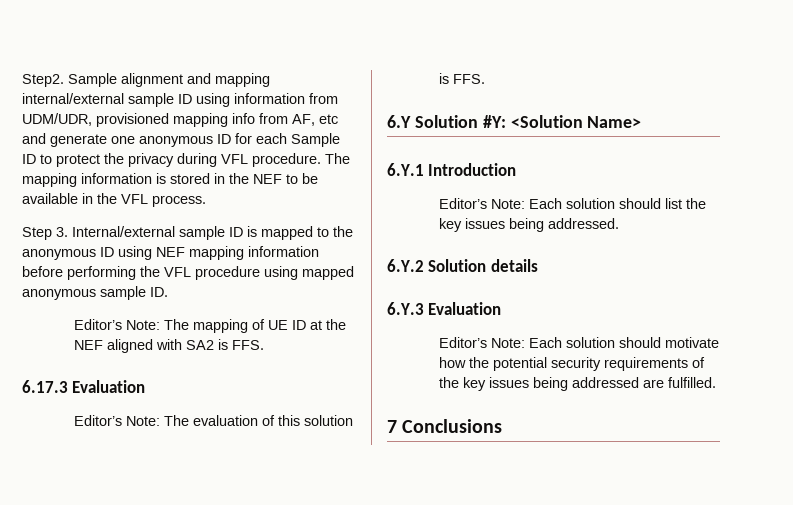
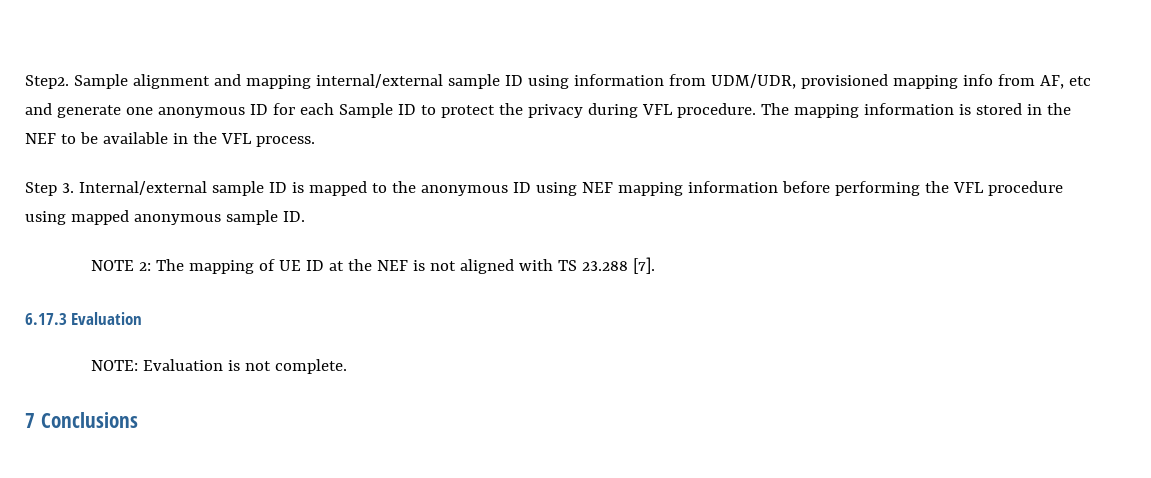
- Editor’s Note: The mapping of UE ID at the NEF aligned with SA2 is FFS.
+ NOTE 2: The mapping of UE ID at the NEF is not aligned with TS 23.288 [7].
  6.17.3 Evaluation
- Editor’s Note: The evaluation of this solution is FFS.
- 6.Y Solution #Y: <Solution Name>
- 6.Y.1 Introduction
- Editor’s Note: Each solution should list the key issues being addressed.
- 6.Y.2 Solution details
- 6.Y.3 Evaluation
- Editor’s Note: Each solution should motivate how the potential security requirements of the key issues being addressed are fulfilled.
+ NOTE: Evaluation is not complete.

